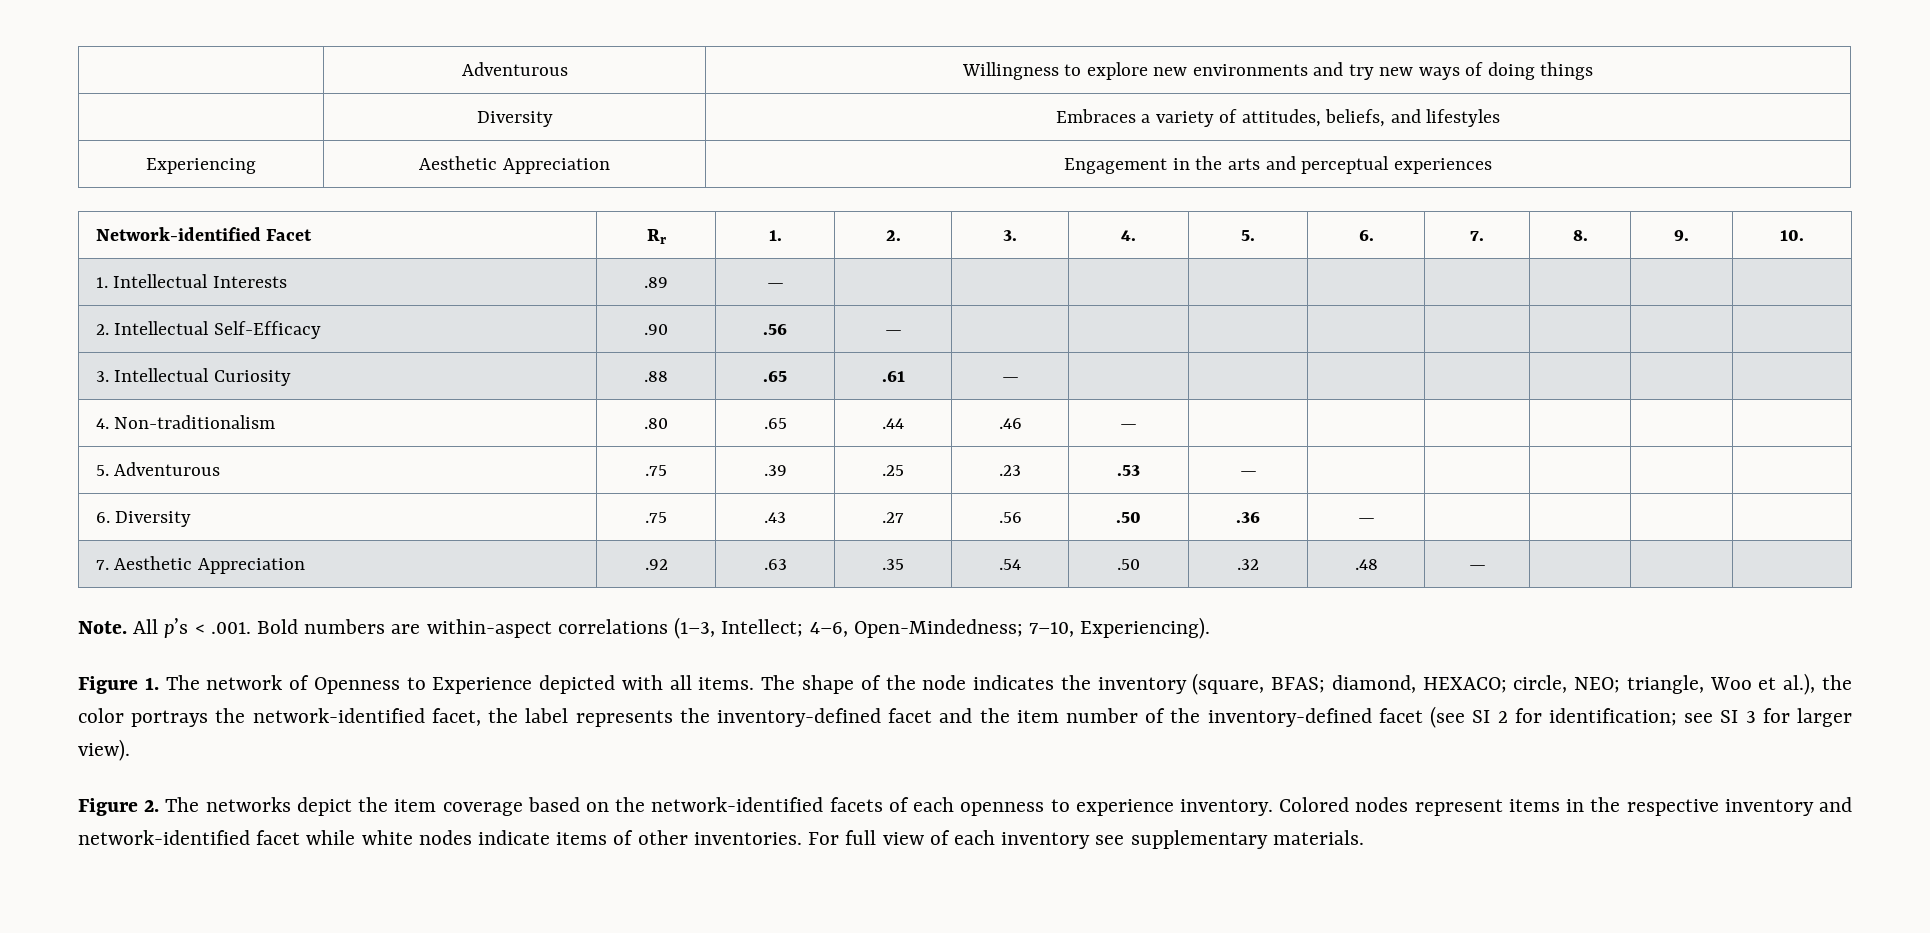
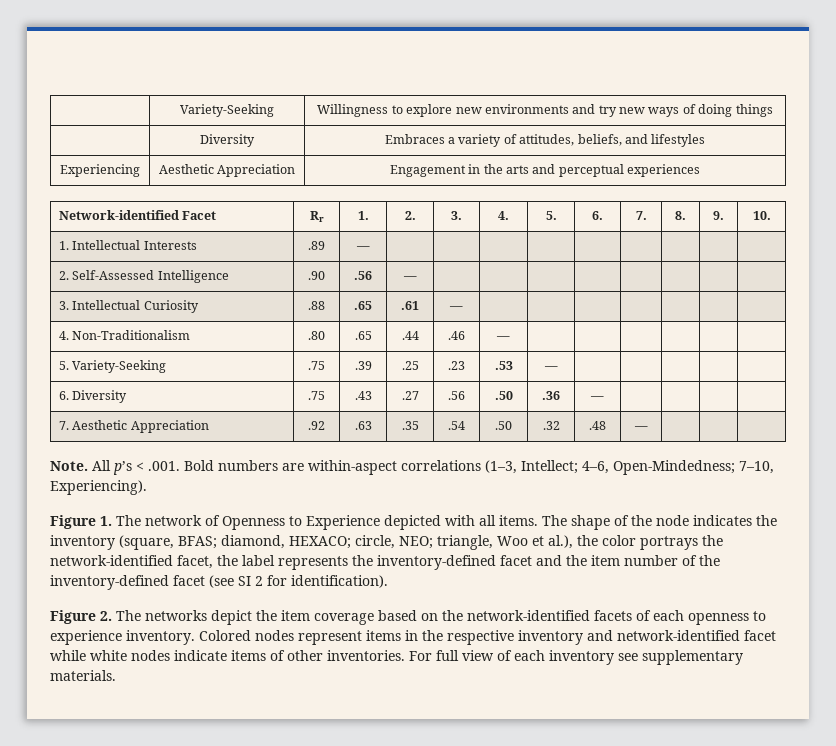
- | Adventurous | Willingness to explore new environments and try new ways of doing things
+ | Variety-Seeking | Willingness to explore new environments and try new ways of doing things
- 2. Intellectual Self-Efficacy | .90 | .56 | — | | | | | | | |
+ 2. Self-Assessed Intelligence | .90 | .56 | — | | | | | | | |
- 4. Non-traditionalism | .80 | .65 | .44 | .46 | — | | | | | |
+ 4. Non-Traditionalism | .80 | .65 | .44 | .46 | — | | | | | |
- 5. Adventurous | .75 | .39 | .25 | .23 | .53 | — | | | | |
+ 5. Variety-Seeking | .75 | .39 | .25 | .23 | .53 | — | | | | |
- The shape of the node indicates the inventory (square, BFAS; diamond, HEXACO; circle, NEO; triangle, Woo et al.), the color portrays the network-identified facet, the label represents the inventory-defined facet and the item number of the inventory-defined facet (see SI 2 for identification; see SI 3 for larger view).
+ The shape of the node indicates the inventory (square, BFAS; diamond, HEXACO; circle, NEO; triangle, Woo et al.), the color portrays the network-identified facet, the label represents the inventory-defined facet and the item number of the inventory-defined facet (see SI 2 for identification).

